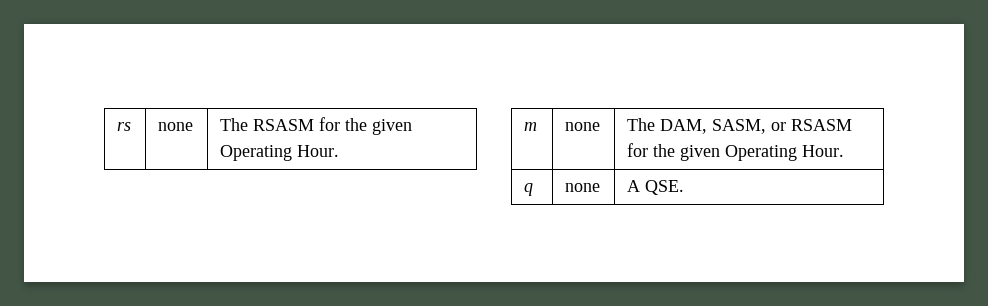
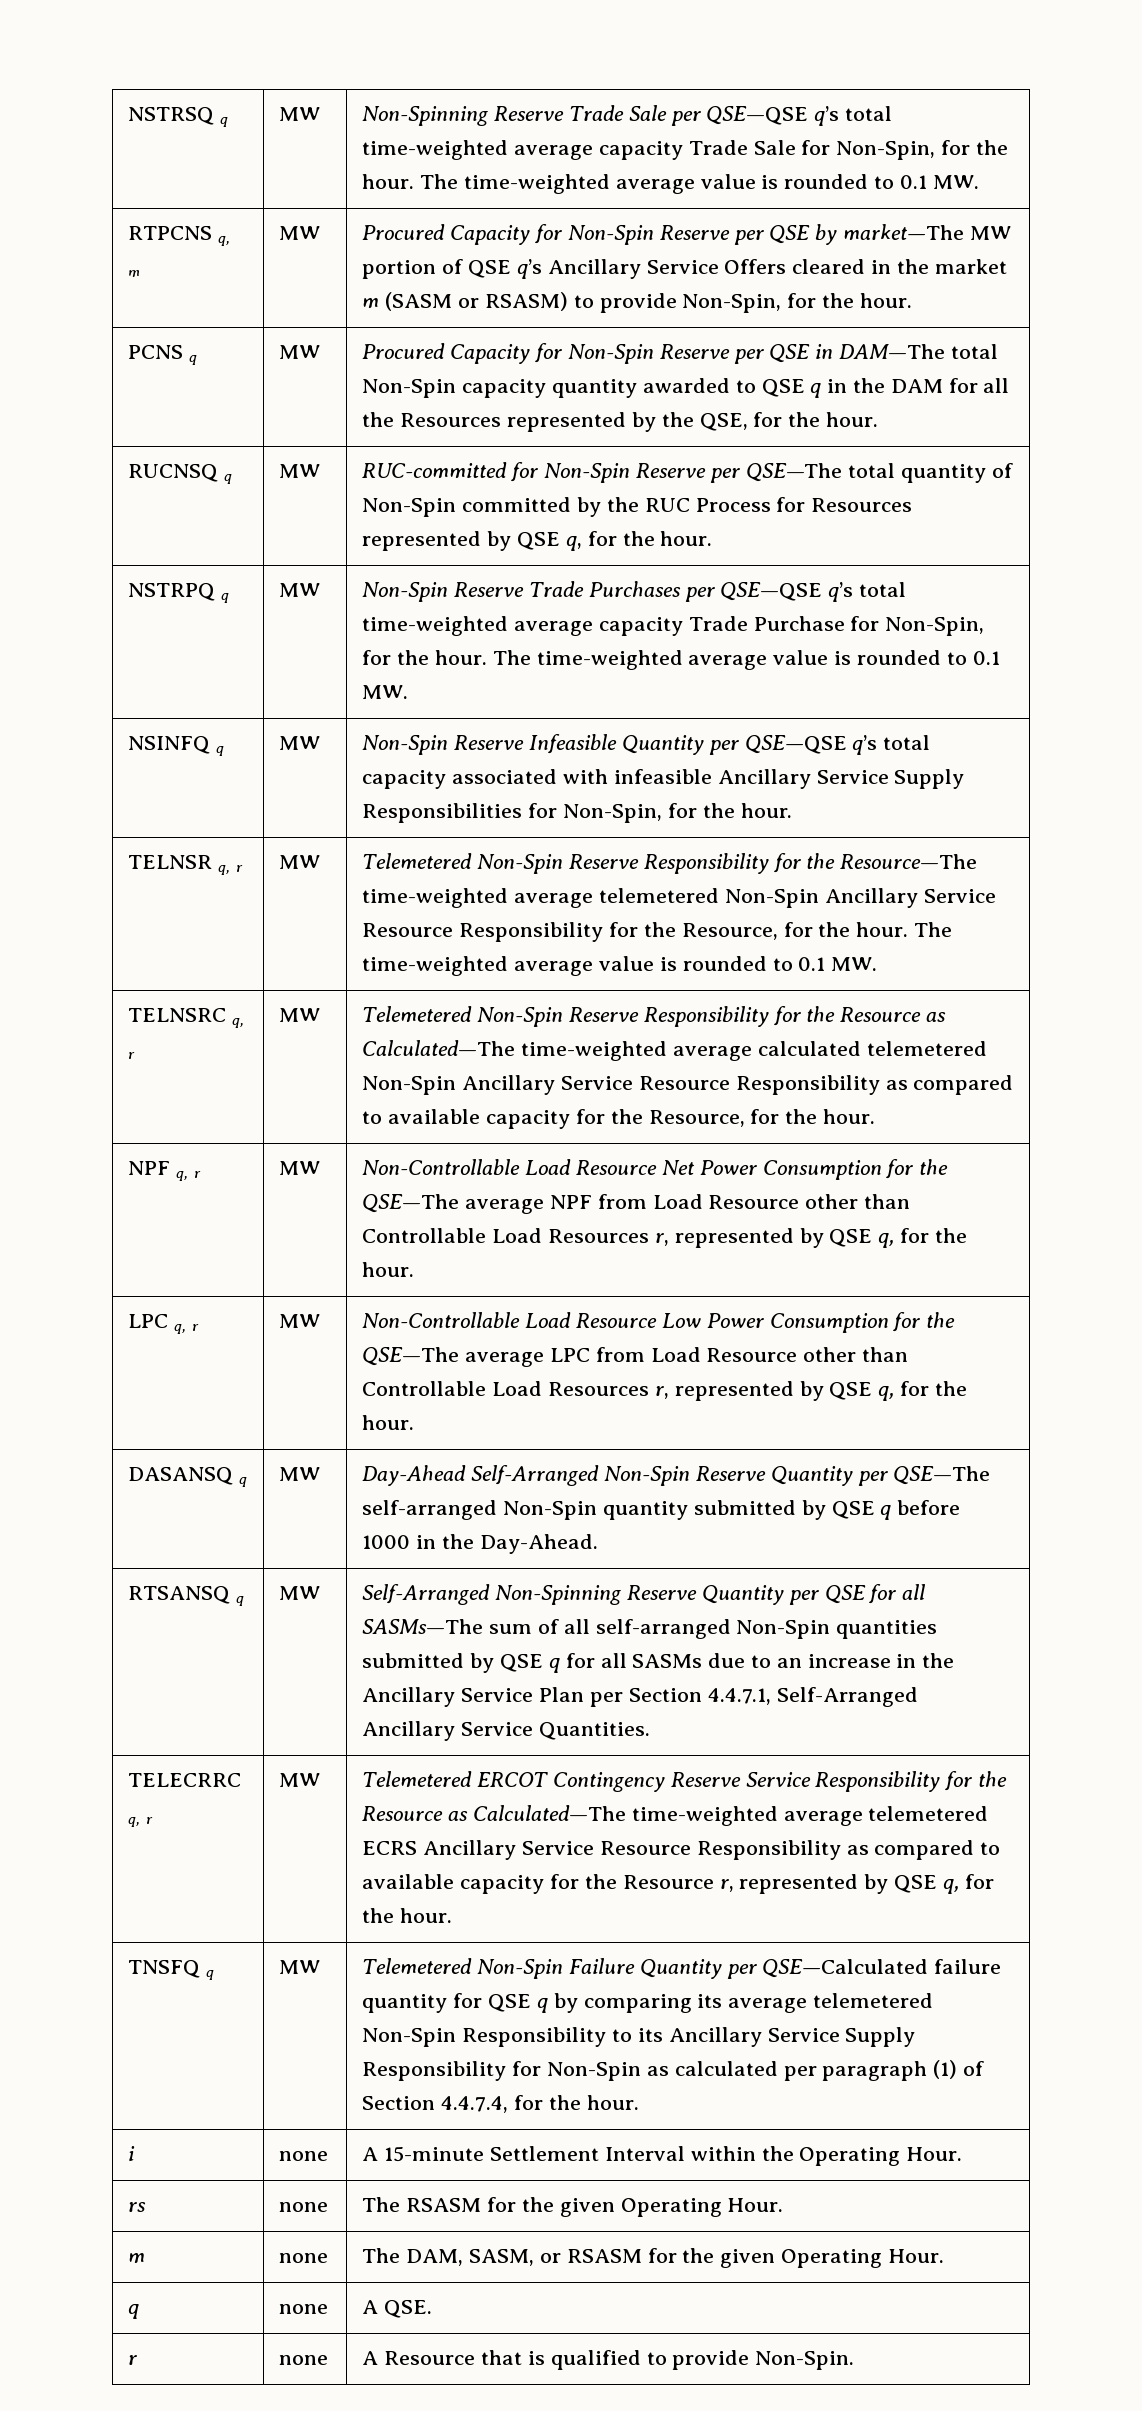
+ NSTRSQ q | MW | Non-Spinning Reserve Trade Sale per QSE—QSE q’s total time-weighted average capacity Trade Sale for Non-Spin, for the hour. The time-weighted average value is rounded to 0.1 MW.
+ RTPCNS q, m | MW | Procured Capacity for Non-Spin Reserve per QSE by market—The MW portion of QSE q’s Ancillary Service Offers cleared in the market m (SASM or RSASM) to provide Non-Spin, for the hour.
+ PCNS q | MW | Procured Capacity for Non-Spin Reserve per QSE in DAM—The total Non-Spin capacity quantity awarded to QSE q in the DAM for all the Resources represented by the QSE, for the hour.
+ RUCNSQ q | MW | RUC-committed for Non-Spin Reserve per QSE—The total quantity of Non-Spin committed by the RUC Process for Resources represented by QSE q, for the hour.
+ NSTRPQ q | MW | Non-Spin Reserve Trade Purchases per QSE—QSE q’s total time-weighted average capacity Trade Purchase for Non-Spin, for the hour. The time-weighted average value is rounded to 0.1 MW.
+ NSINFQ q | MW | Non-Spin Reserve Infeasible Quantity per QSE—QSE q’s total capacity associated with infeasible Ancillary Service Supply Responsibilities for Non-Spin, for the hour.
+ TELNSR q, r | MW | Telemetered Non-Spin Reserve Responsibility for the Resource—The time-weighted average telemetered Non-Spin Ancillary Service Resource Responsibility for the Resource, for the hour. The time-weighted average value is rounded to 0.1 MW.
+ TELNSRC q, r | MW | Telemetered Non-Spin Reserve Responsibility for the Resource as Calculated—The time-weighted average calculated telemetered Non-Spin Ancillary Service Resource Responsibility as compared to available capacity for the Resource, for the hour.
+ NPF q, r | MW | Non-Controllable Load Resource Net Power Consumption for the QSE—The average NPF from Load Resource other than Controllable Load Resources r, represented by QSE q, for the hour.
+ LPC q, r | MW | Non-Controllable Load Resource Low Power Consumption for the QSE—The average LPC from Load Resource other than Controllable Load Resources r, represented by QSE q, for the hour.
+ DASANSQ q | MW | Day-Ahead Self-Arranged Non-Spin Reserve Quantity per QSE—The self-arranged Non-Spin quantity submitted by QSE q before 1000 in the Day-Ahead.
+ RTSANSQ q | MW | Self-Arranged Non-Spinning Reserve Quantity per QSE for all SASMs—The sum of all self-arranged Non-Spin quantities submitted by QSE q for all SASMs due to an increase in the Ancillary Service Plan per Section 4.4.7.1, Self-Arranged Ancillary Service Quantities.
+ TELECRRC q, r | MW | Telemetered ERCOT Contingency Reserve Service Responsibility for the Resource as Calculated—The time-weighted average telemetered ECRS Ancillary Service Resource Responsibility as compared to available capacity for the Resource r, represented by QSE q, for the hour.
+ TNSFQ q | MW | Telemetered Non-Spin Failure Quantity per QSE—Calculated failure quantity for QSE q by comparing its average telemetered Non-Spin Responsibility to its Ancillary Service Supply Responsibility for Non-Spin as calculated per paragraph (1) of Section 4.4.7.4, for the hour.
+ i | none | A 15-minute Settlement Interval within the Operating Hour.
+ r | none | A Resource that is qualified to provide Non-Spin.

